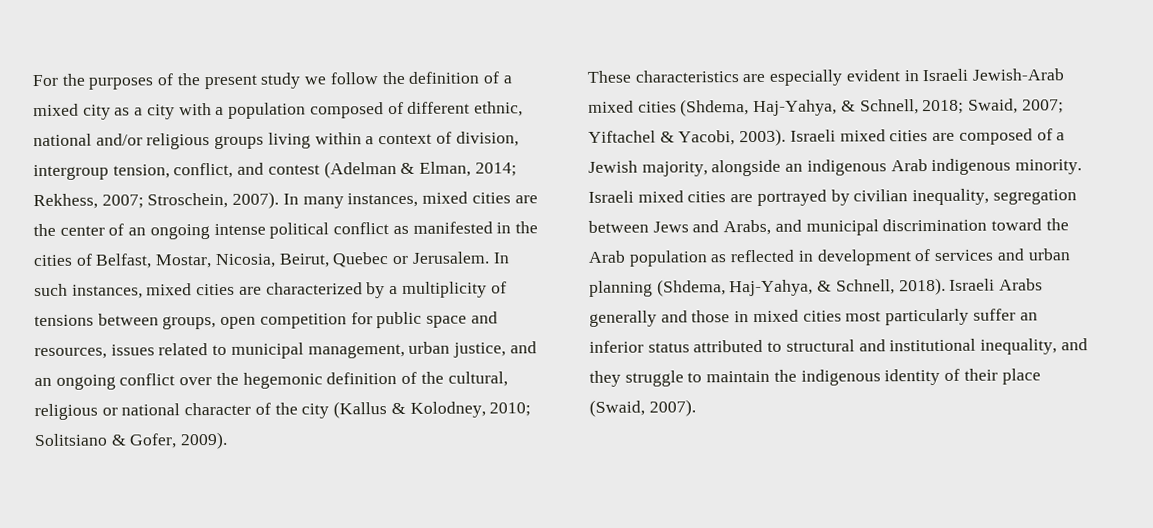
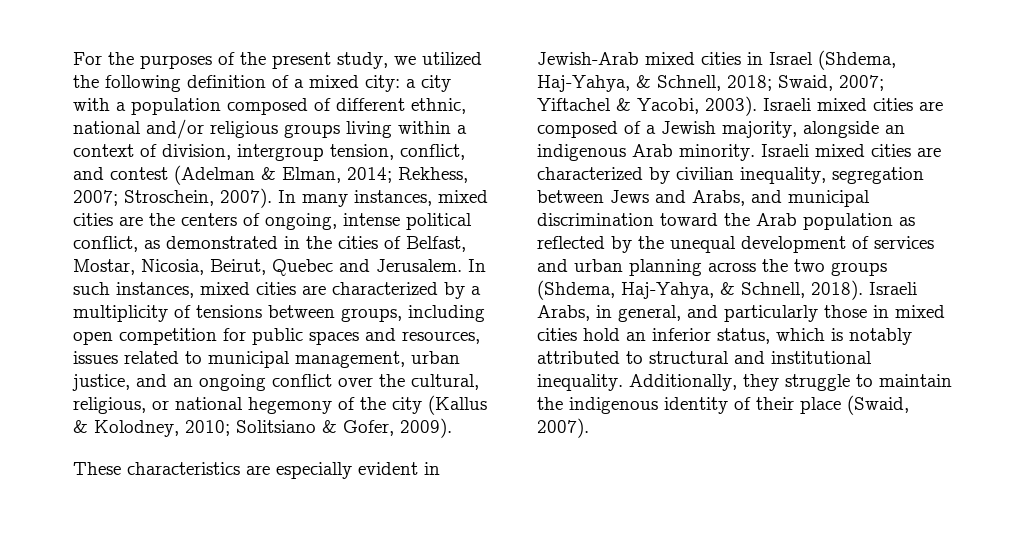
- For the purposes of the present study we follow the definition of a mixed city as a city with a population composed of different ethnic, national and/or religious groups living within a context of division, intergroup tension, conflict, and contest (Adelman & Elman, 2014; Rekhess, 2007; Stroschein, 2007).
+ For the purposes of the present study, we utilized the following definition of a mixed city: a city with a population composed of different ethnic, national and/or religious groups living within a context of division, intergroup tension, conflict, and contest (Adelman & Elman, 2014; Rekhess, 2007; Stroschein, 2007).
- In many instances, mixed cities are the center of an ongoing intense political conflict as manifested in the cities of Belfast, Mostar, Nicosia, Beirut, Quebec or Jerusalem.
+ In many instances, mixed cities are the centers of ongoing, intense political conflict, as demonstrated in the cities of Belfast, Mostar, Nicosia, Beirut, Quebec and Jerusalem.
- In such instances, mixed cities are characterized by a multiplicity of tensions between groups, open competition for public space and resources, issues related to municipal management, urban justice, and an ongoing conflict over the hegemonic definition of the cultural, religious or national character of the city (Kallus & Kolodney, 2010; Solitsiano & Gofer, 2009).
+ In such instances, mixed cities are characterized by a multiplicity of tensions between groups, including open competition for public spaces and resources, issues related to municipal management, urban justice, and an ongoing conflict over the cultural, religious, or national hegemony of the city (Kallus & Kolodney, 2010; Solitsiano & Gofer, 2009).
- These characteristics are especially evident in Israeli Jewish-Arab mixed cities (Shdema, Haj-Yahya, & Schnell, 2018; Swaid, 2007; Yiftachel & Yacobi, 2003).
+ These characteristics are especially evident in Jewish-Arab mixed cities in Israel (Shdema, Haj-Yahya, & Schnell, 2018; Swaid, 2007; Yiftachel & Yacobi, 2003).
- Israeli mixed cities are composed of a Jewish majority, alongside an indigenous Arab indigenous minority.
+ Israeli mixed cities are composed of a Jewish majority, alongside an indigenous Arab minority.
- Israeli mixed cities are portrayed by civilian inequality, segregation between Jews and Arabs, and municipal discrimination toward the Arab population as reflected in development of services and urban planning (Shdema, Haj-Yahya, & Schnell, 2018).
+ Israeli mixed cities are characterized by civilian inequality, segregation between Jews and Arabs, and municipal discrimination toward the Arab population as reflected by the unequal development of services and urban planning across the two groups (Shdema, Haj-Yahya, & Schnell, 2018).
- Israeli Arabs generally and those in mixed cities most particularly suffer an inferior status attributed to structural and institutional inequality, and they struggle to maintain the indigenous identity of their place (Swaid, 2007).
+ Israeli Arabs, in general, and particularly those in mixed cities hold an inferior status, which is notably attributed to structural and institutional inequality. Additionally, they struggle to maintain the indigenous identity of their place (Swaid, 2007).

